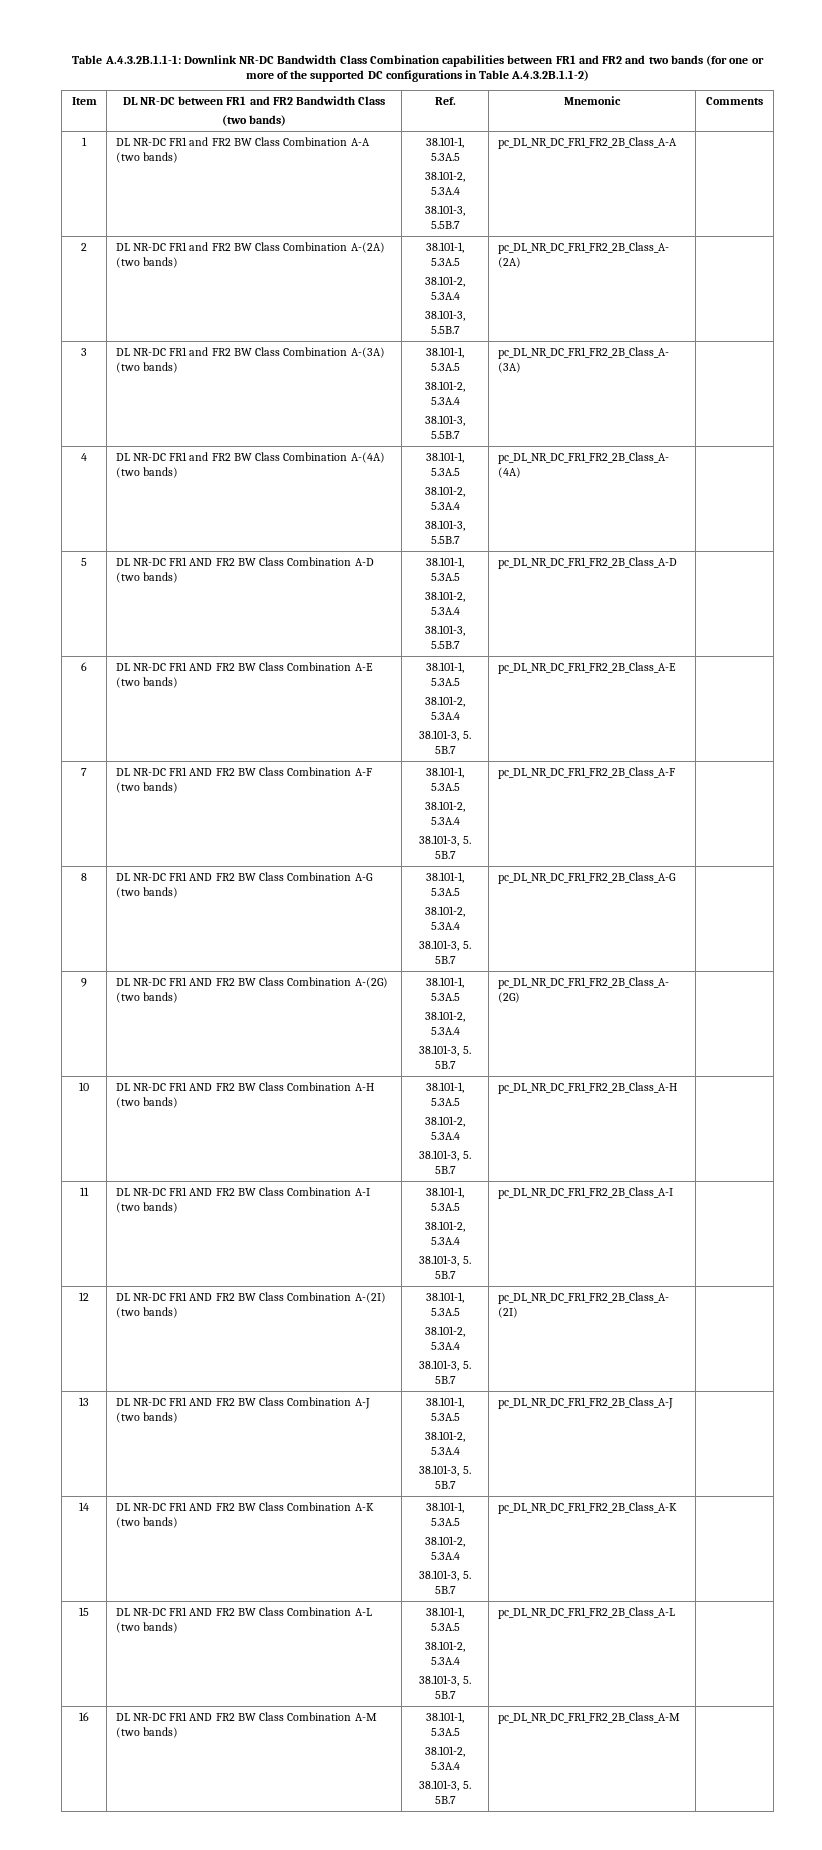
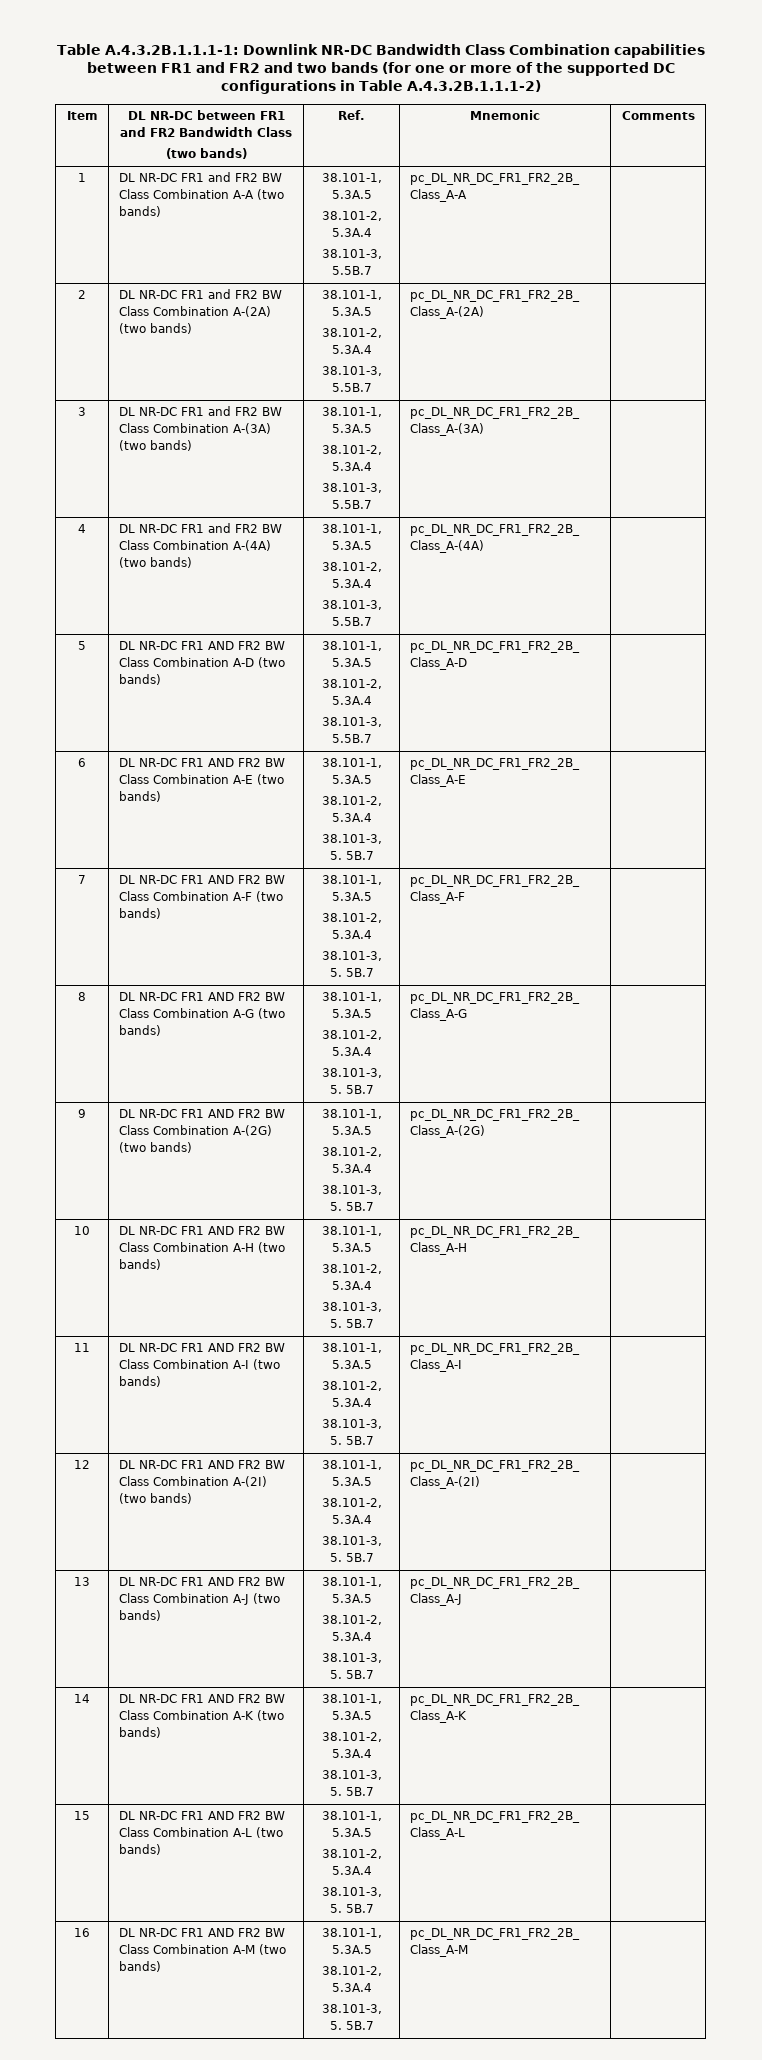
- Table A.4.3.2B.1.1-1: Downlink NR-DC Bandwidth Class Combination capabilities between FR1 and FR2 and two bands (for one or more of the supported DC configurations in Table A.4.3.2B.1.1-2)
+ Table A.4.3.2B.1.1.1-1: Downlink NR-DC Bandwidth Class Combination capabilities between FR1 and FR2 and two bands (for one or more of the supported DC configurations in Table A.4.3.2B.1.1.1-2)

